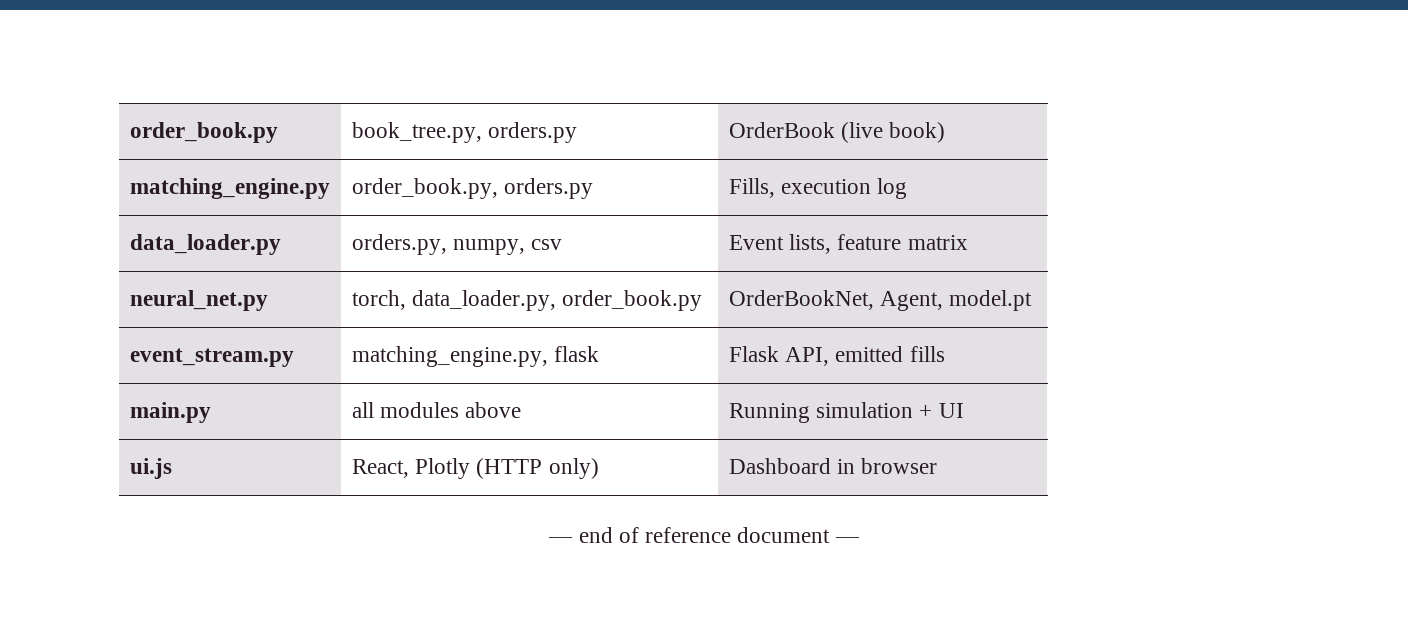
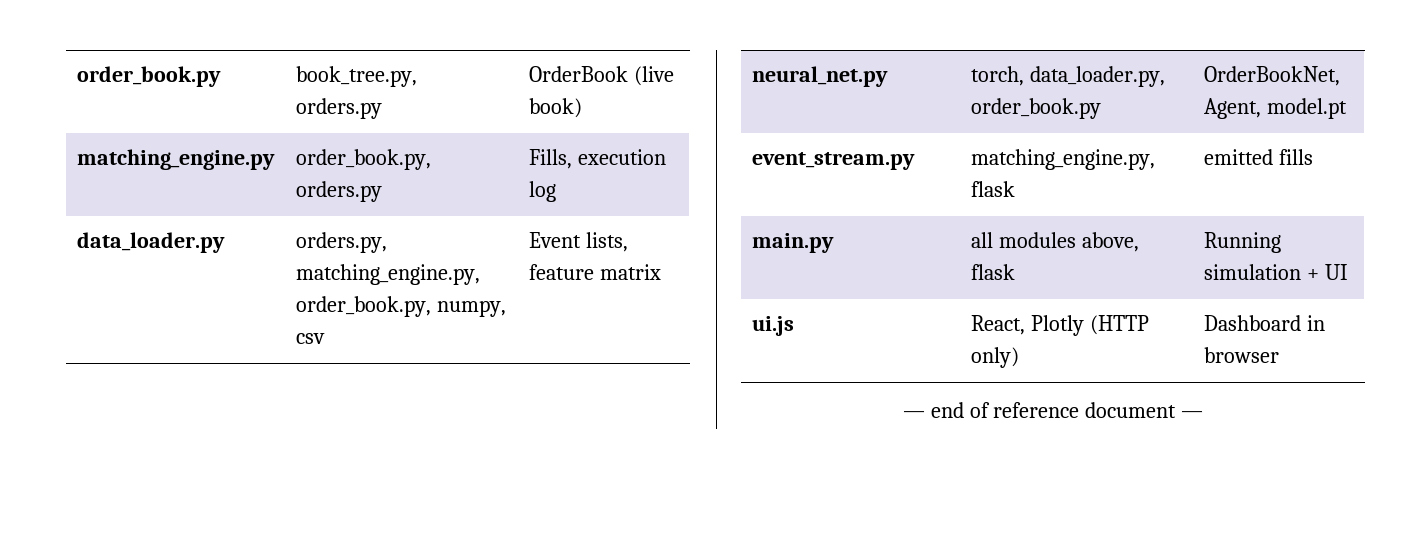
- data_loader.py | orders.py, numpy, csv | Event lists, feature matrix
+ data_loader.py | orders.py, matching_engine.py, order_book.py, numpy, csv | Event lists, feature matrix
- event_stream.py | matching_engine.py, flask | Flask API, emitted fills
+ event_stream.py | matching_engine.py, flask | emitted fills
- main.py | all modules above | Running simulation + UI
+ main.py | all modules above, flask | Running simulation + UI

